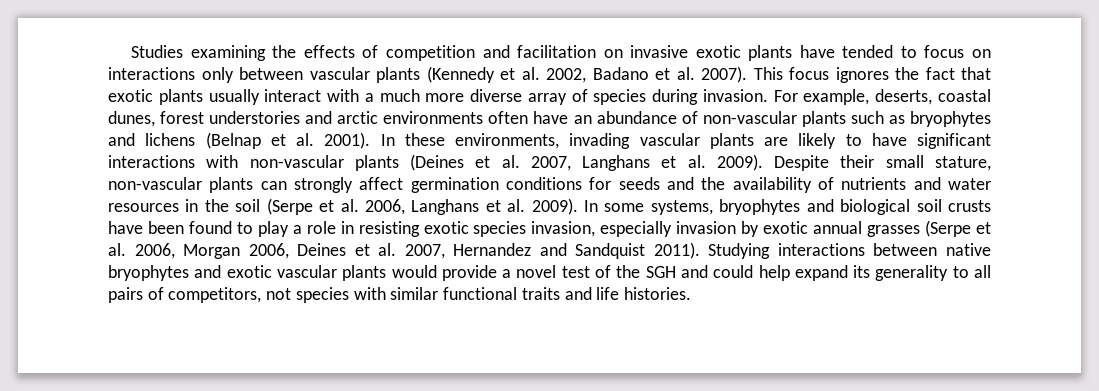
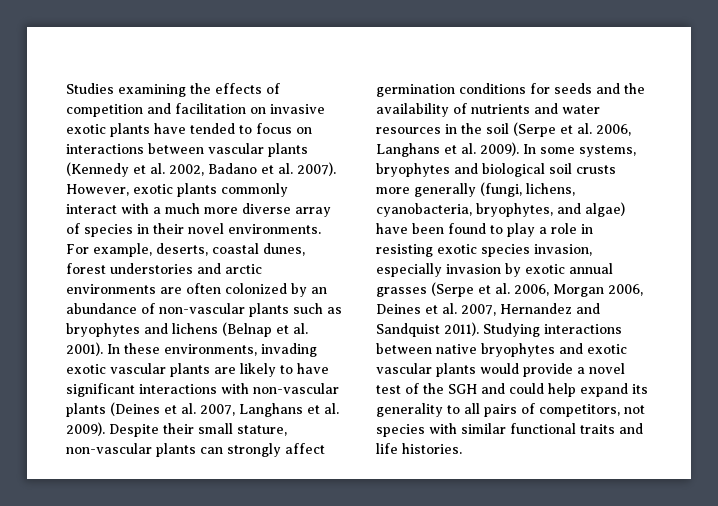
- Studies examining the effects of competition and facilitation on invasive exotic plants have tended to focus on interactions only between vascular plants (Kennedy et al. 2002, Badano et al. 2007).
+ Studies examining the effects of competition and facilitation on invasive exotic plants have tended to focus on interactions between vascular plants (Kennedy et al. 2002, Badano et al. 2007).
- This focus ignores the fact that exotic plants usually interact with a much more diverse array of species during invasion.
+ However, exotic plants commonly interact with a much more diverse array of species in their novel environments.
- For example, deserts, coastal dunes, forest understories and arctic environments often have an abundance of non-vascular plants such as bryophytes and lichens (Belnap et al. 2001).
+ For example, deserts, coastal dunes, forest understories and arctic environments are often colonized by an abundance of non-vascular plants such as bryophytes and lichens (Belnap et al. 2001).
- In these environments, invading vascular plants are likely to have significant interactions with non-vascular plants (Deines et al. 2007, Langhans et al. 2009).
+ In these environments, invading exotic vascular plants are likely to have significant interactions with non-vascular plants (Deines et al. 2007, Langhans et al. 2009).
- In some systems, bryophytes and biological soil crusts have been found to play a role in resisting exotic species invasion, especially invasion by exotic annual grasses (Serpe et al. 2006, Morgan 2006, Deines et al. 2007, Hernandez and Sandquist 2011).
+ In some systems, bryophytes and biological soil crusts more generally (fungi, lichens, cyanobacteria, bryophytes, and algae) have been found to play a role in resisting exotic species invasion, especially invasion by exotic annual grasses (Serpe et al. 2006, Morgan 2006, Deines et al. 2007, Hernandez and Sandquist 2011).

